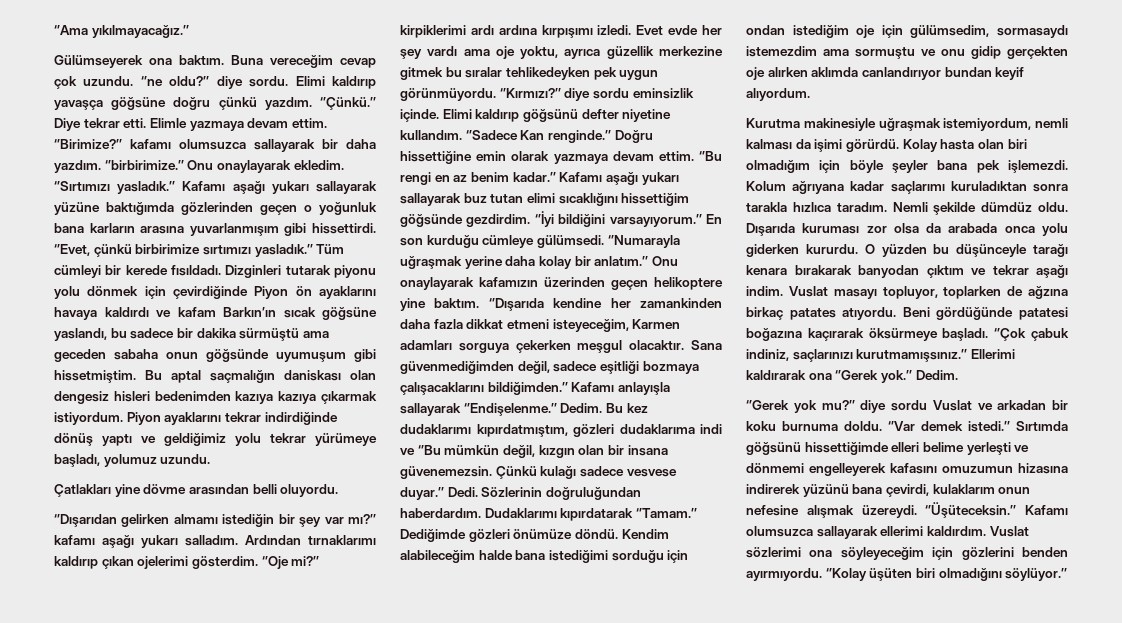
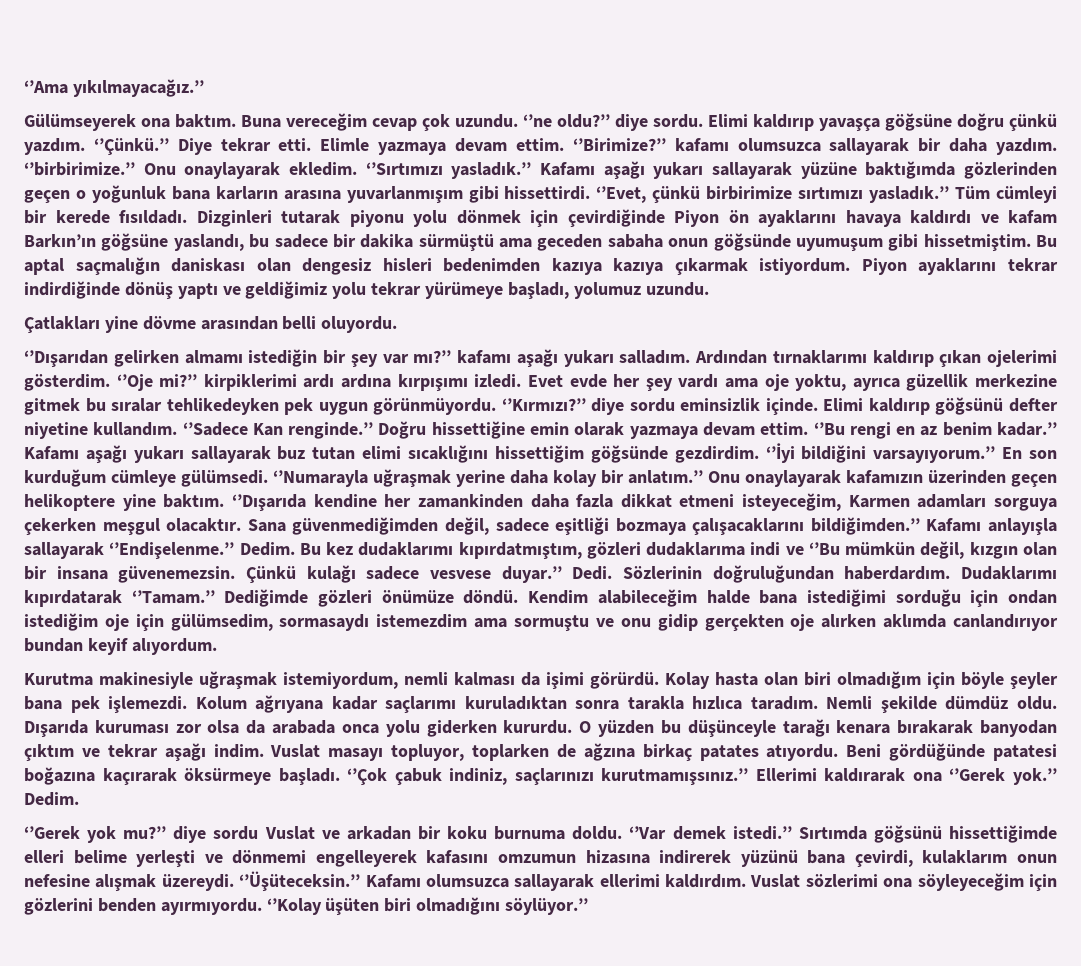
- Dizginleri tutarak piyonu yolu dönmek için çevirdiğinde Piyon ön ayaklarını havaya kaldırdı ve kafam Barkın’ın sıcak göğsüne yaslandı, bu sadece bir dakika sürmüştü ama geceden sabaha onun göğsünde uyumuşum gibi hissetmiştim.
+ Dizginleri tutarak piyonu yolu dönmek için çevirdiğinde Piyon ön ayaklarını havaya kaldırdı ve kafam Barkın’ın göğsüne yaslandı, bu sadece bir dakika sürmüştü ama geceden sabaha onun göğsünde uyumuşum gibi hissetmiştim.
- En son kurduğu cümleye gülümsedi.
+ En son kurduğum cümleye gülümsedi.
- Sırtımda göğsünü hissettiğimde elleri belime yerleşti ve dönmemi engelleyerek kafasını omuzumun hizasına indirerek yüzünü bana çevirdi, kulaklarım onun nefesine alışmak üzereydi.
+ Sırtımda göğsünü hissettiğimde elleri belime yerleşti ve dönmemi engelleyerek kafasını omzumun hizasına indirerek yüzünü bana çevirdi, kulaklarım onun nefesine alışmak üzereydi.

